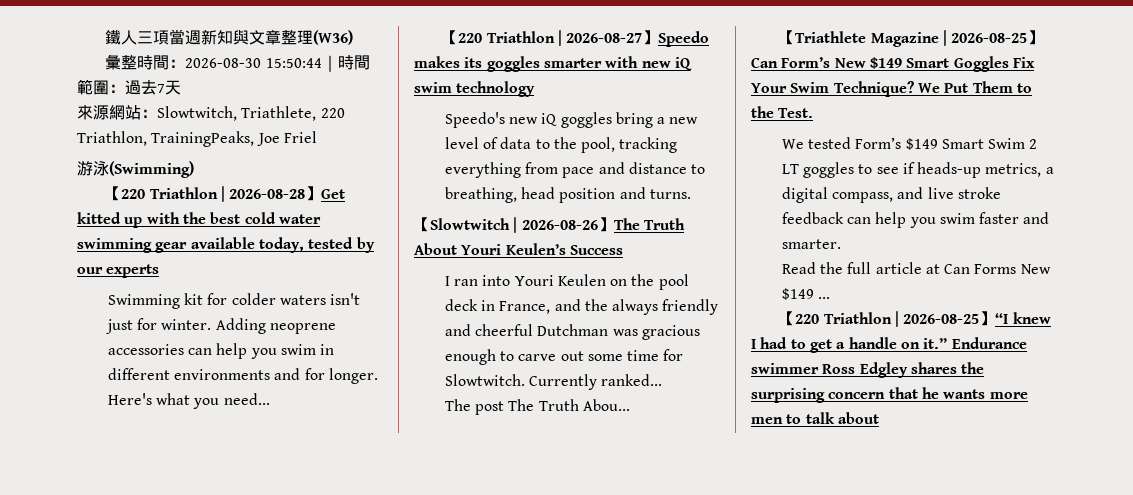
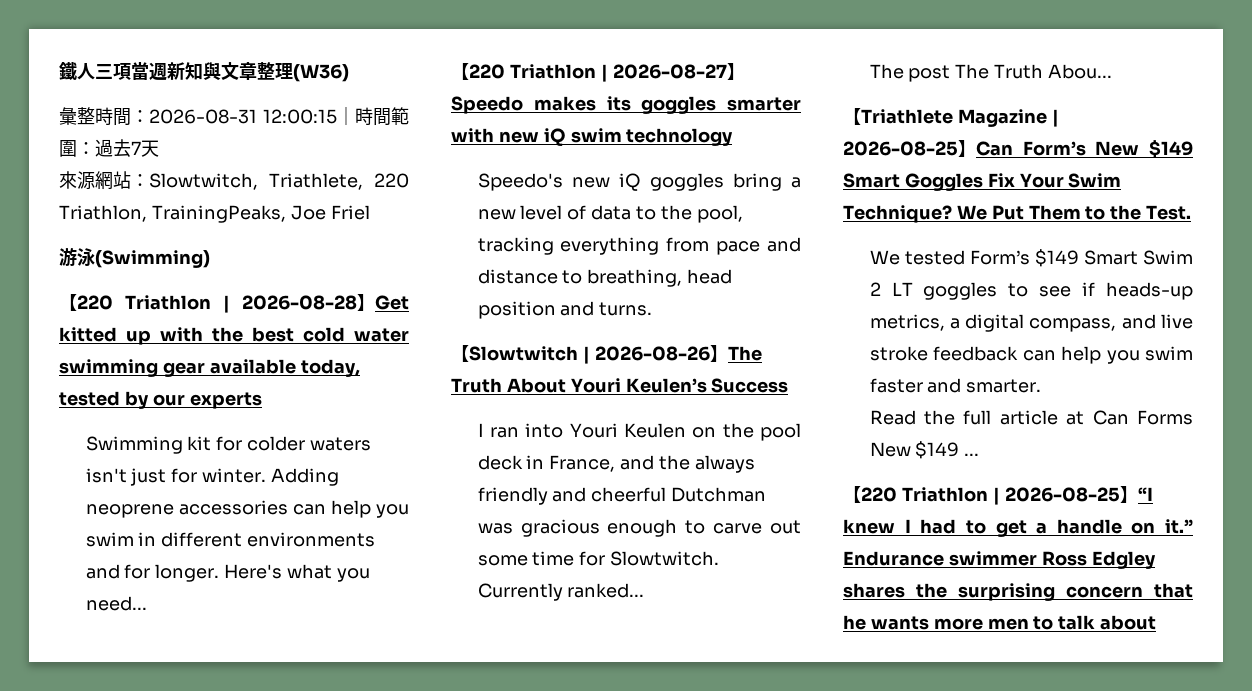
- 彙整時間：2026-08-30 15:50:44｜時間範圍：過去7天
+ 彙整時間：2026-08-31 12:00:15｜時間範圍：過去7天

